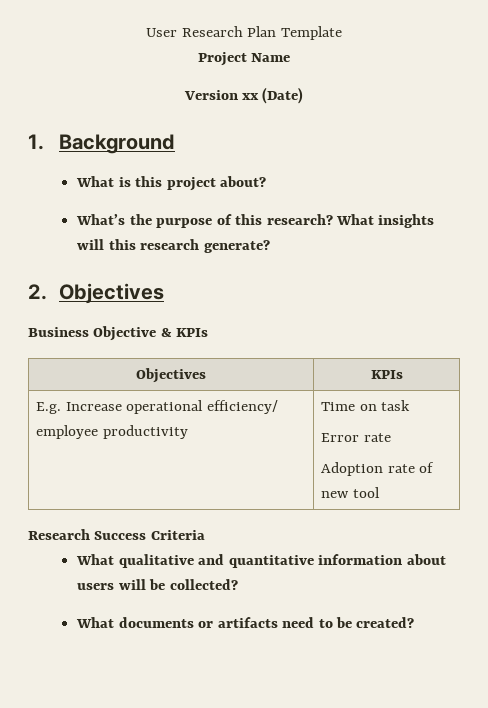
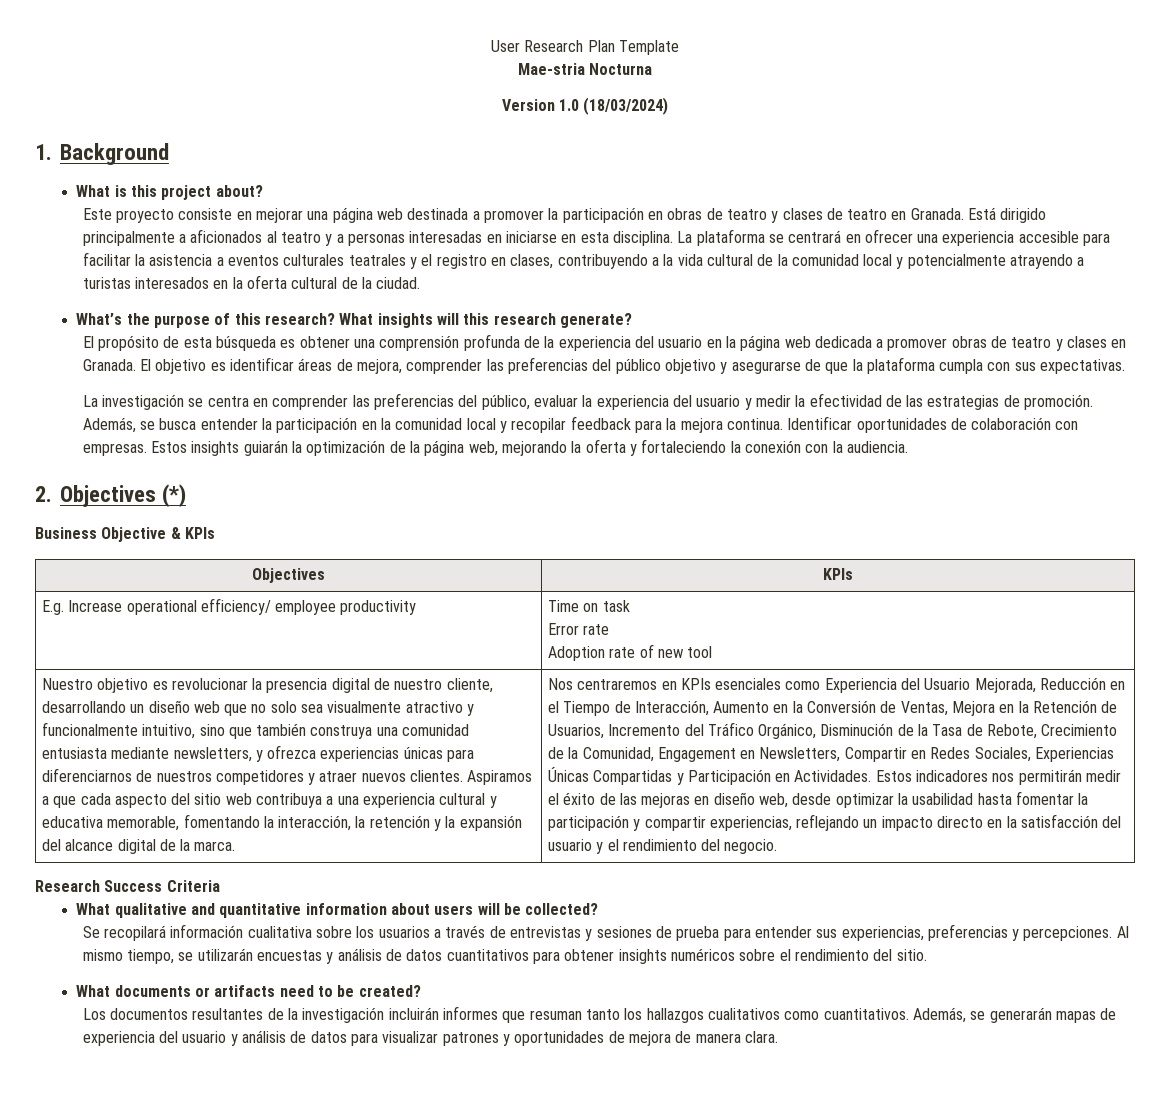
- Project Name
+ Mae-stria Nocturna
- Version xx (Date)
+ Version 1.0 (18/03/2024)
+ Este proyecto consiste en mejorar una página web destinada a promover la participación en obras de teatro y clases de teatro en Granada. Está dirigido principalmente a aficionados al teatro y a personas interesadas en iniciarse en esta disciplina. La plataforma se centrará en ofrecer una experiencia accesible para facilitar la asistencia a eventos culturales teatrales y el registro en clases, contribuyendo a la vida cultural de la comunidad local y potencialmente atrayendo a turistas interesados en la oferta cultural de la ciudad.
+ El propósito de esta búsqueda es obtener una comprensión profunda de la experiencia del usuario en la página web dedicada a promover obras de teatro y clases en Granada. El objetivo es identificar áreas de mejora, comprender las preferencias del público objetivo y asegurarse de que la plataforma cumpla con sus expectativas.
+ La investigación se centra en comprender las preferencias del público, evaluar la experiencia del usuario y medir la efectividad de las estrategias de promoción. Además, se busca entender la participación en la comunidad local y recopilar feedback para la mejora continua. Identificar oportunidades de colaboración con empresas. Estos insights guiarán la optimización de la página web, mejorando la oferta y fortaleciendo la conexión con la audiencia.
- 2. Objectives
+ 2. Objectives (*)
+ Nuestro objetivo es revolucionar la presencia digital de nuestro cliente, desarrollando un diseño web que no solo sea visualmente atractivo y funcionalmente intuitivo, sino que también construya una comunidad entusiasta mediante newsletters, y ofrezca experiencias únicas para diferenciarnos de nuestros competidores y atraer nuevos clientes. Aspiramos a que cada aspecto del sitio web contribuya a una experiencia cultural y educativa memorable, fomentando la interacción, la retención y la expansión del alcance digital de la marca. | Nos centraremos en KPIs esenciales como Experiencia del Usuario Mejorada, Reducción en el Tiempo de Interacción, Aumento en la Conversión de Ventas, Mejora en la Retención de Usuarios, Incremento del Tráfico Orgánico, Disminución de la Tasa de Rebote, Crecimiento de la Comunidad, Engagement en Newsletters, Compartir en Redes Sociales, Experiencias Únicas Compartidas y Participación en Actividades. Estos indicadores nos permitirán medir el éxito de las mejoras en diseño web, desde optimizar la usabilidad hasta fomentar la participación y compartir experiencias, reflejando un impacto directo en la satisfacción del usuario y el rendimiento del negocio.
+ Se recopilará información cualitativa sobre los usuarios a través de entrevistas y sesiones de prueba para entender sus experiencias, preferencias y percepciones. Al mismo tiempo, se utilizarán encuestas y análisis de datos cuantitativos para obtener insights numéricos sobre el rendimiento del sitio.
+ Los documentos resultantes de la investigación incluirán informes que resuman tanto los hallazgos cualitativos como cuantitativos. Además, se generarán mapas de experiencia del usuario y análisis de datos para visualizar patrones y oportunidades de mejora de manera clara.

